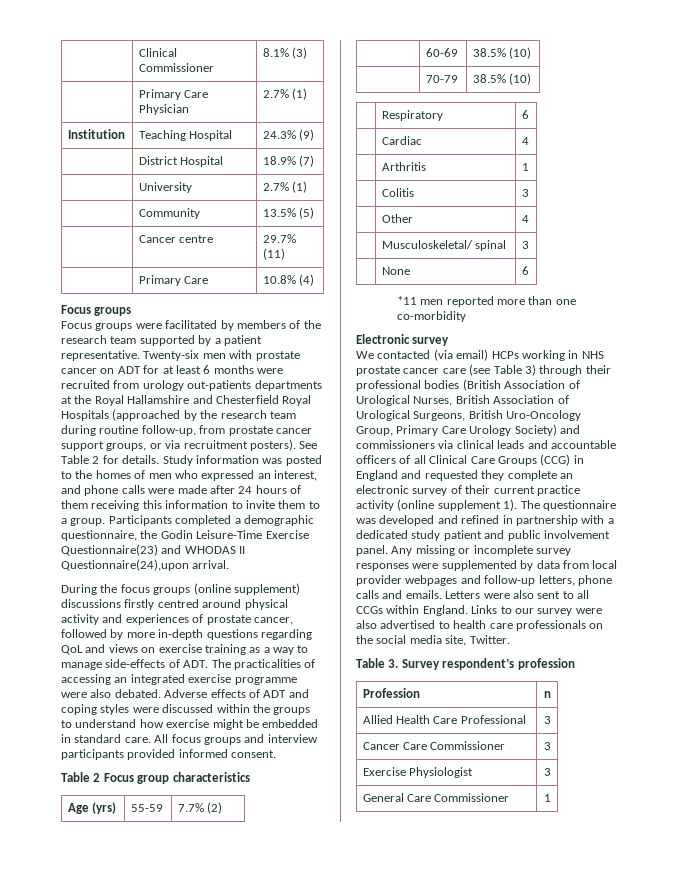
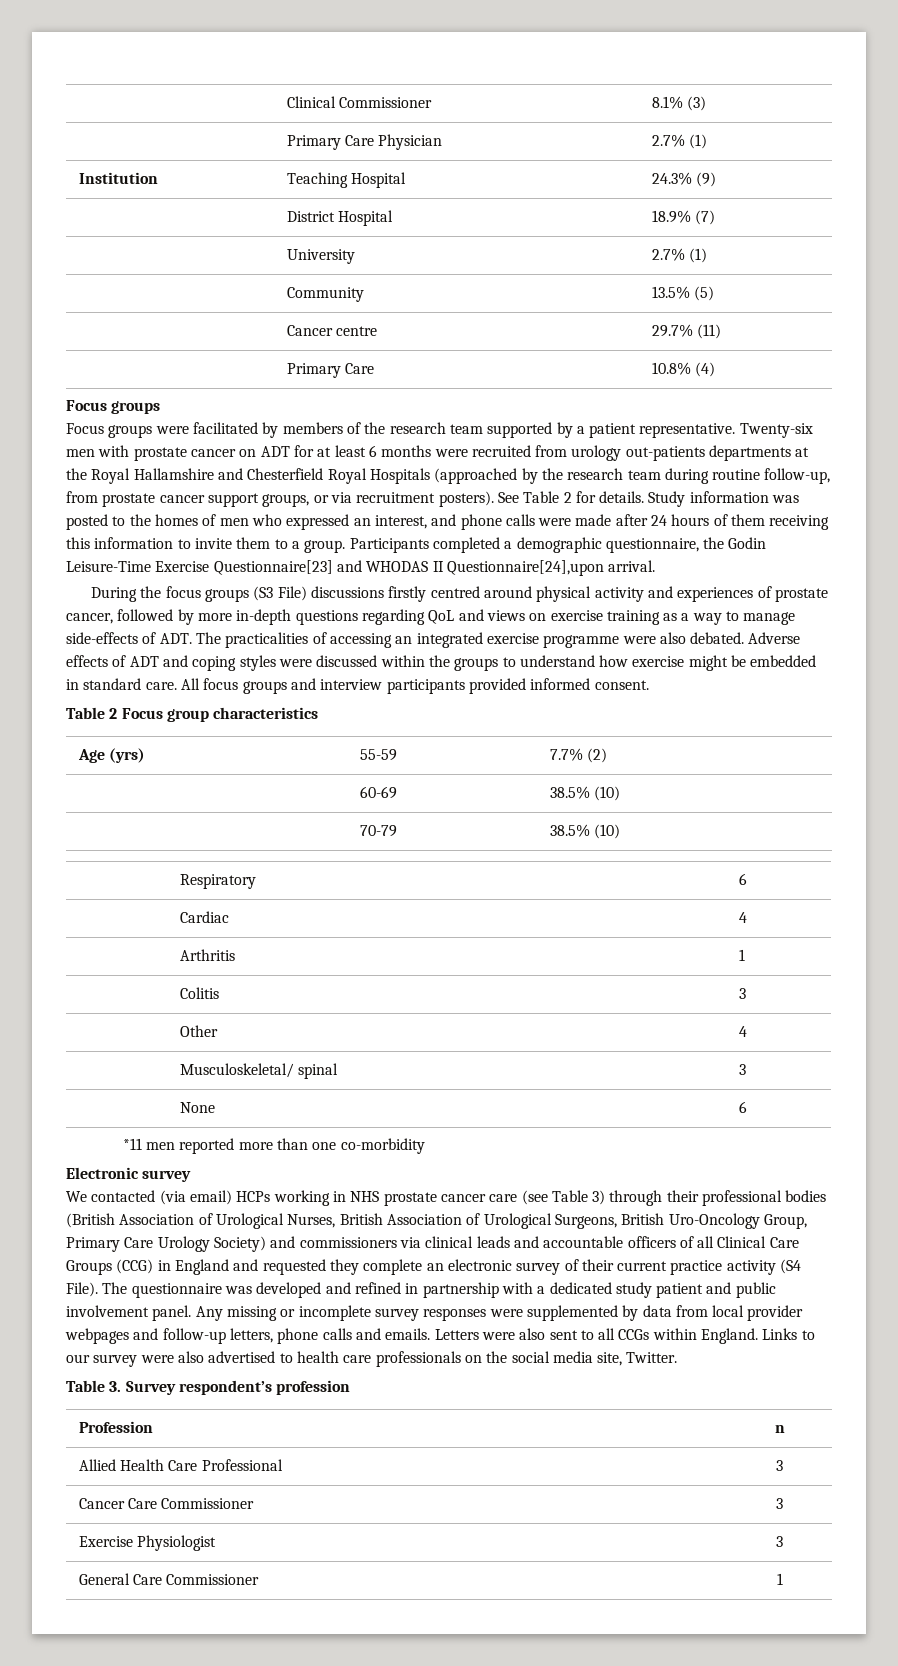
- Participants completed a demographic questionnaire, the Godin Leisure-Time Exercise Questionnaire(23) and WHODAS II Questionnaire(24),upon arrival.
+ Participants completed a demographic questionnaire, the Godin Leisure-Time Exercise Questionnaire[23] and WHODAS II Questionnaire[24],upon arrival.
- During the focus groups (online supplement) discussions firstly centred around physical activity and experiences of prostate cancer, followed by more in-depth questions regarding QoL and views on exercise training as a way to manage side-effects of ADT. The practicalities of accessing an integrated exercise programme were also debated.
+ During the focus groups (S3 File) discussions firstly centred around physical activity and experiences of prostate cancer, followed by more in-depth questions regarding QoL and views on exercise training as a way to manage side-effects of ADT. The practicalities of accessing an integrated exercise programme were also debated.
- We contacted (via email) HCPs working in NHS prostate cancer care (see Table 3) through their professional bodies (British Association of Urological Nurses, British Association of Urological Surgeons, British Uro-Oncology Group, Primary Care Urology Society) and commissioners via clinical leads and accountable officers of all Clinical Care Groups (CCG) in England and requested they complete an electronic survey of their current practice activity (online supplement 1).
+ We contacted (via email) HCPs working in NHS prostate cancer care (see Table 3) through their professional bodies (British Association of Urological Nurses, British Association of Urological Surgeons, British Uro-Oncology Group, Primary Care Urology Society) and commissioners via clinical leads and accountable officers of all Clinical Care Groups (CCG) in England and requested they complete an electronic survey of their current practice activity (S4 File).

